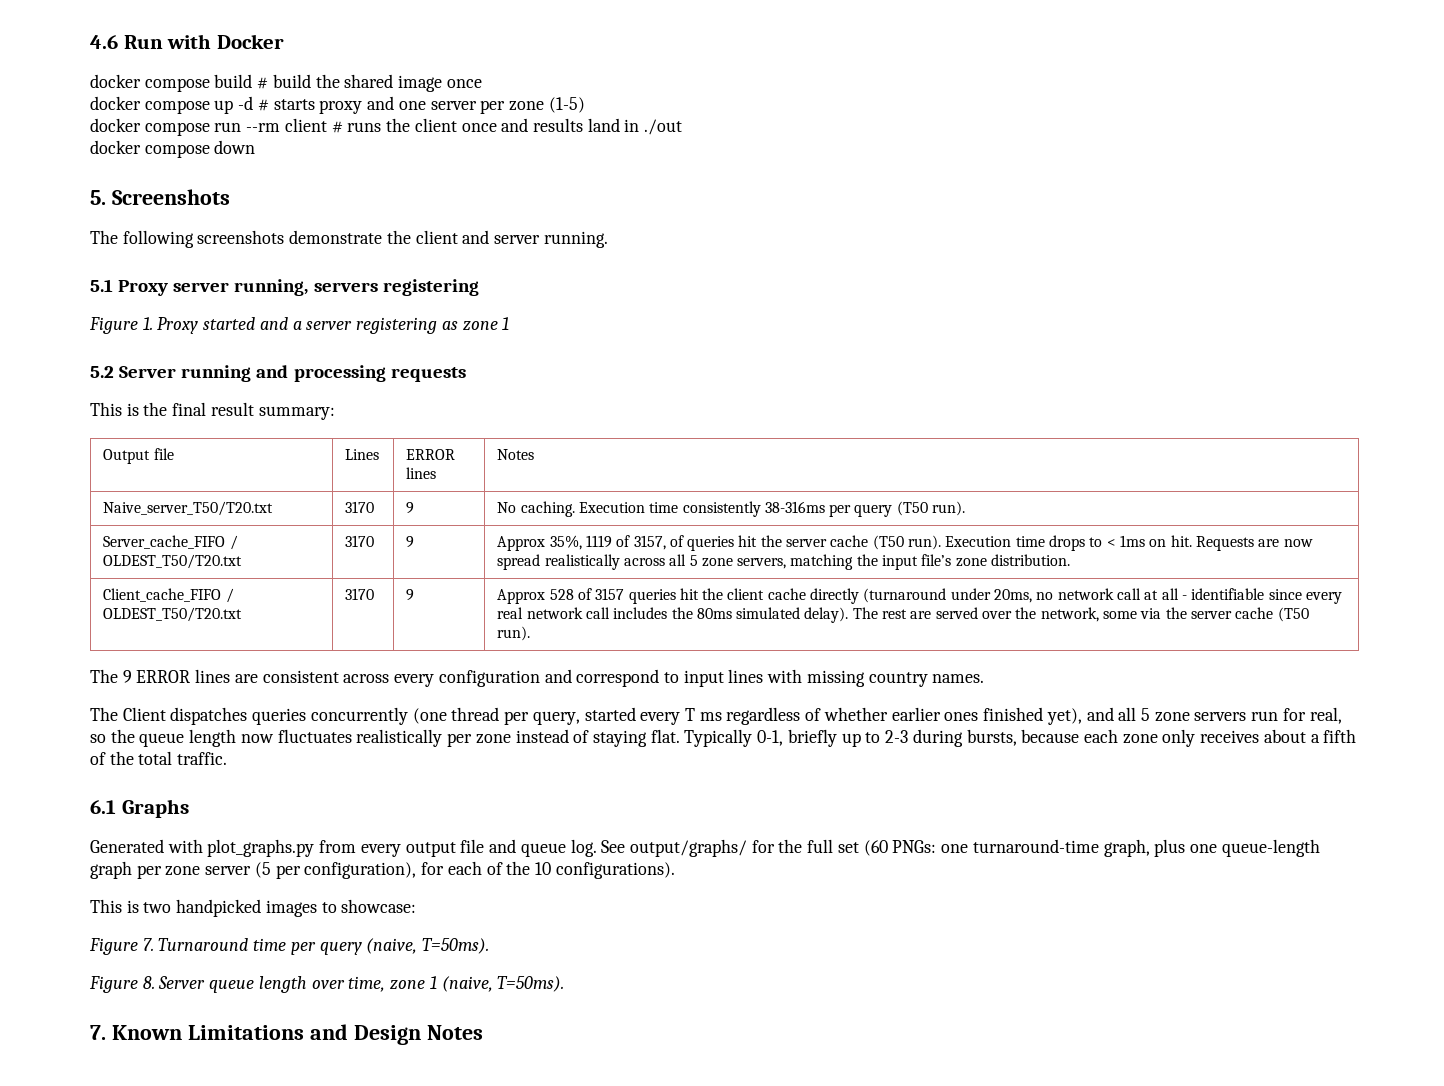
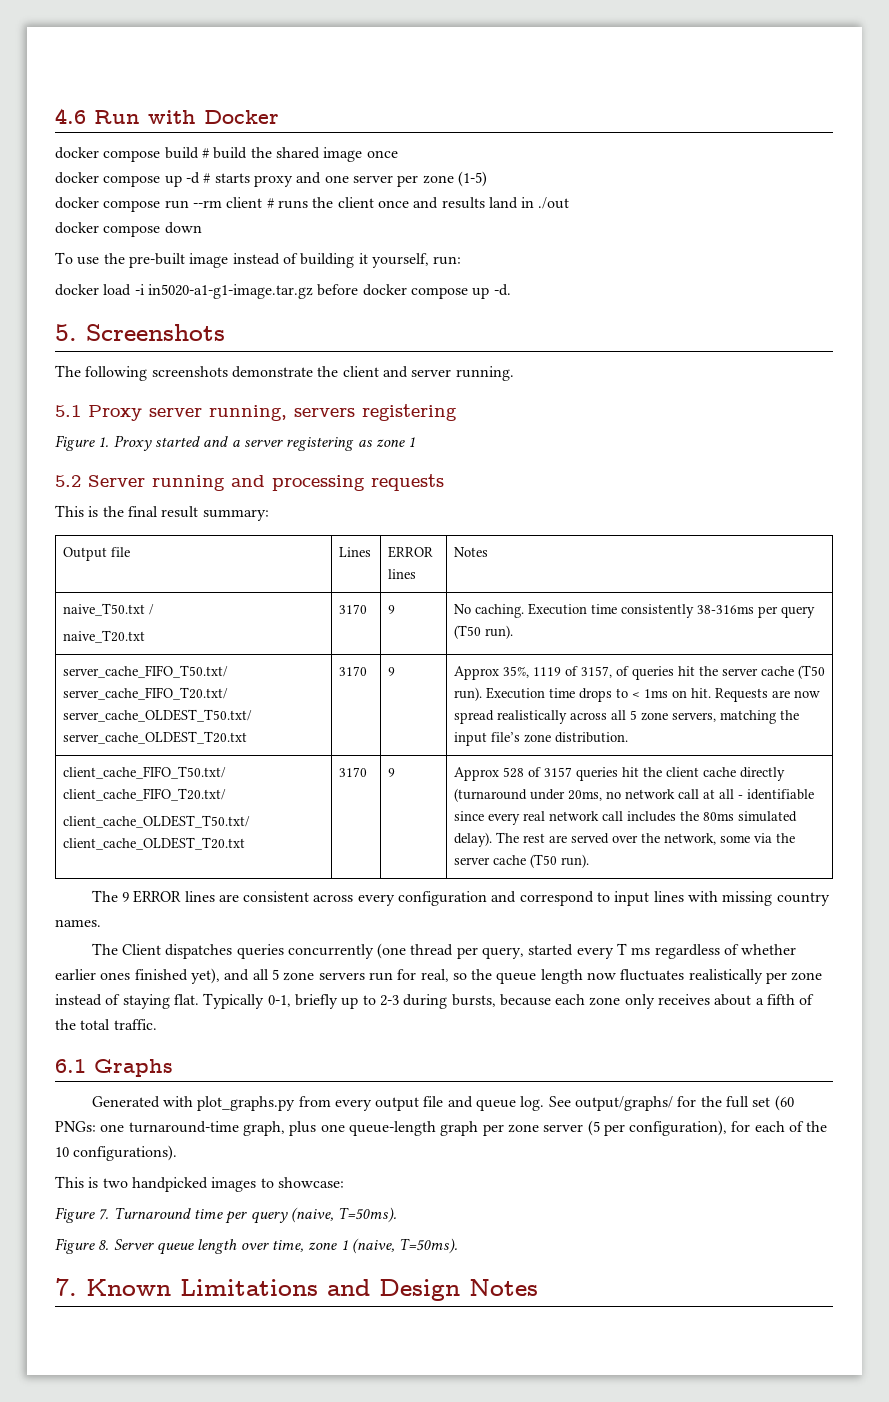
+ To use the pre-built image instead of building it yourself, run:
+ docker load -i in5020-a1-g1-image.tar.gz before docker compose up -d.
- Naive_server_T50/T20.txt | 3170 | 9 | No caching. Execution time consistently 38-316ms per query (T50 run).
+ naive_T50.txt /
+ naive_T20.txt | 3170 | 9 | No caching. Execution time consistently 38-316ms per query (T50 run).
- Server_cache_FIFO / OLDEST_T50/T20.txt
+ server_cache_FIFO_T50.txt/ server_cache_FIFO_T20.txt/ server_cache_OLDEST_T50.txt/ server_cache_OLDEST_T20.txt
- Client_cache_FIFO / OLDEST_T50/T20.txt
+ client_cache_FIFO_T50.txt/ client_cache_FIFO_T20.txt/
+ client_cache_OLDEST_T50.txt/ client_cache_OLDEST_T20.txt

